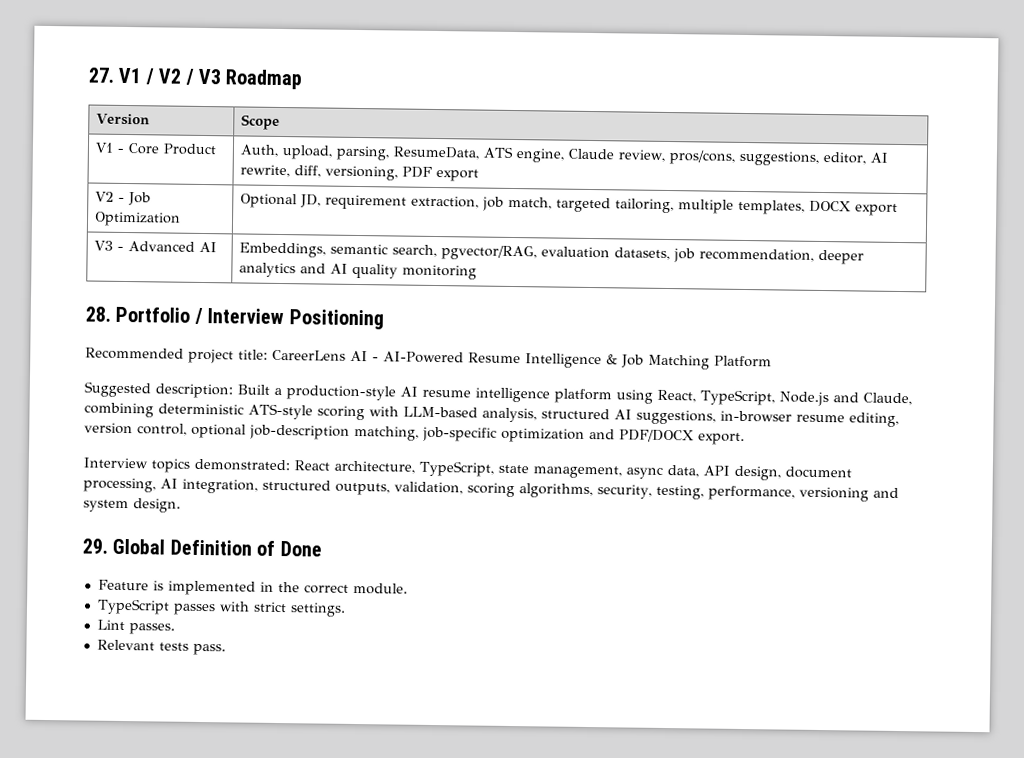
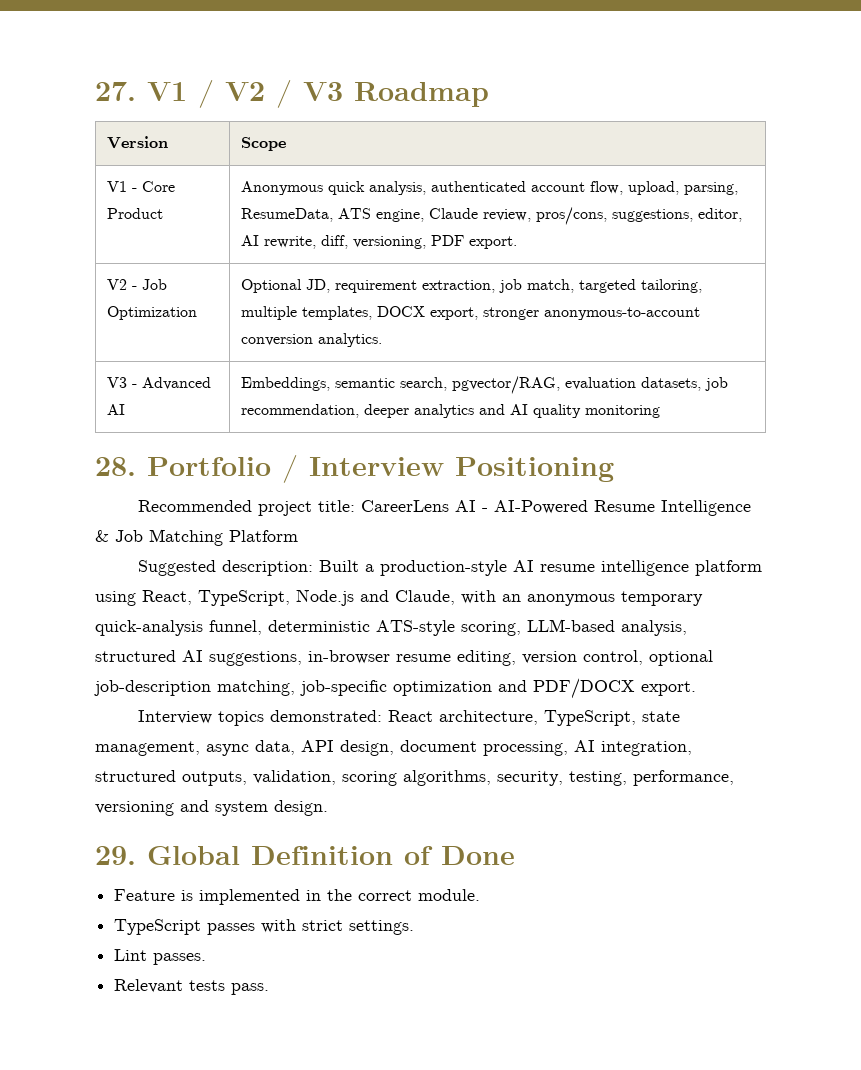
- V1 - Core Product | Auth, upload, parsing, ResumeData, ATS engine, Claude review, pros/cons, suggestions, editor, AI rewrite, diff, versioning, PDF export
+ V1 - Core Product | Anonymous quick analysis, authenticated account flow, upload, parsing, ResumeData, ATS engine, Claude review, pros/cons, suggestions, editor, AI rewrite, diff, versioning, PDF export.
- V2 - Job Optimization | Optional JD, requirement extraction, job match, targeted tailoring, multiple templates, DOCX export
+ V2 - Job Optimization | Optional JD, requirement extraction, job match, targeted tailoring, multiple templates, DOCX export, stronger anonymous-to-account conversion analytics.
- Suggested description: Built a production-style AI resume intelligence platform using React, TypeScript, Node.js and Claude, combining deterministic ATS-style scoring with LLM-based analysis, structured AI suggestions, in-browser resume editing, version control, optional job-description matching, job-specific optimization and PDF/DOCX export.
+ Suggested description: Built a production-style AI resume intelligence platform using React, TypeScript, Node.js and Claude, with an anonymous temporary quick-analysis funnel, deterministic ATS-style scoring, LLM-based analysis, structured AI suggestions, in-browser resume editing, version control, optional job-description matching, job-specific optimization and PDF/DOCX export.

